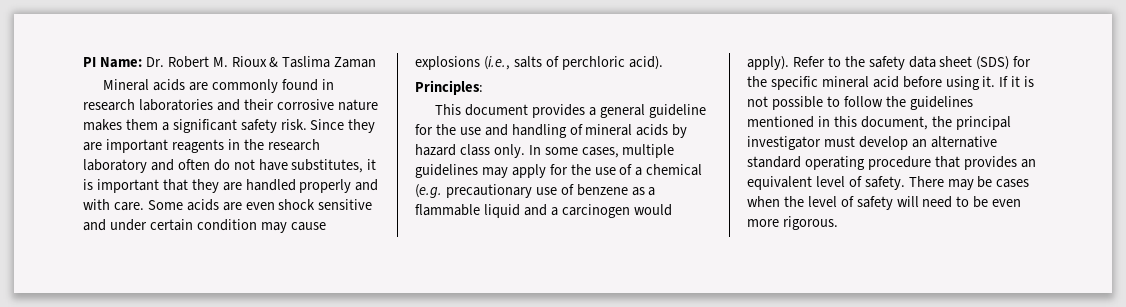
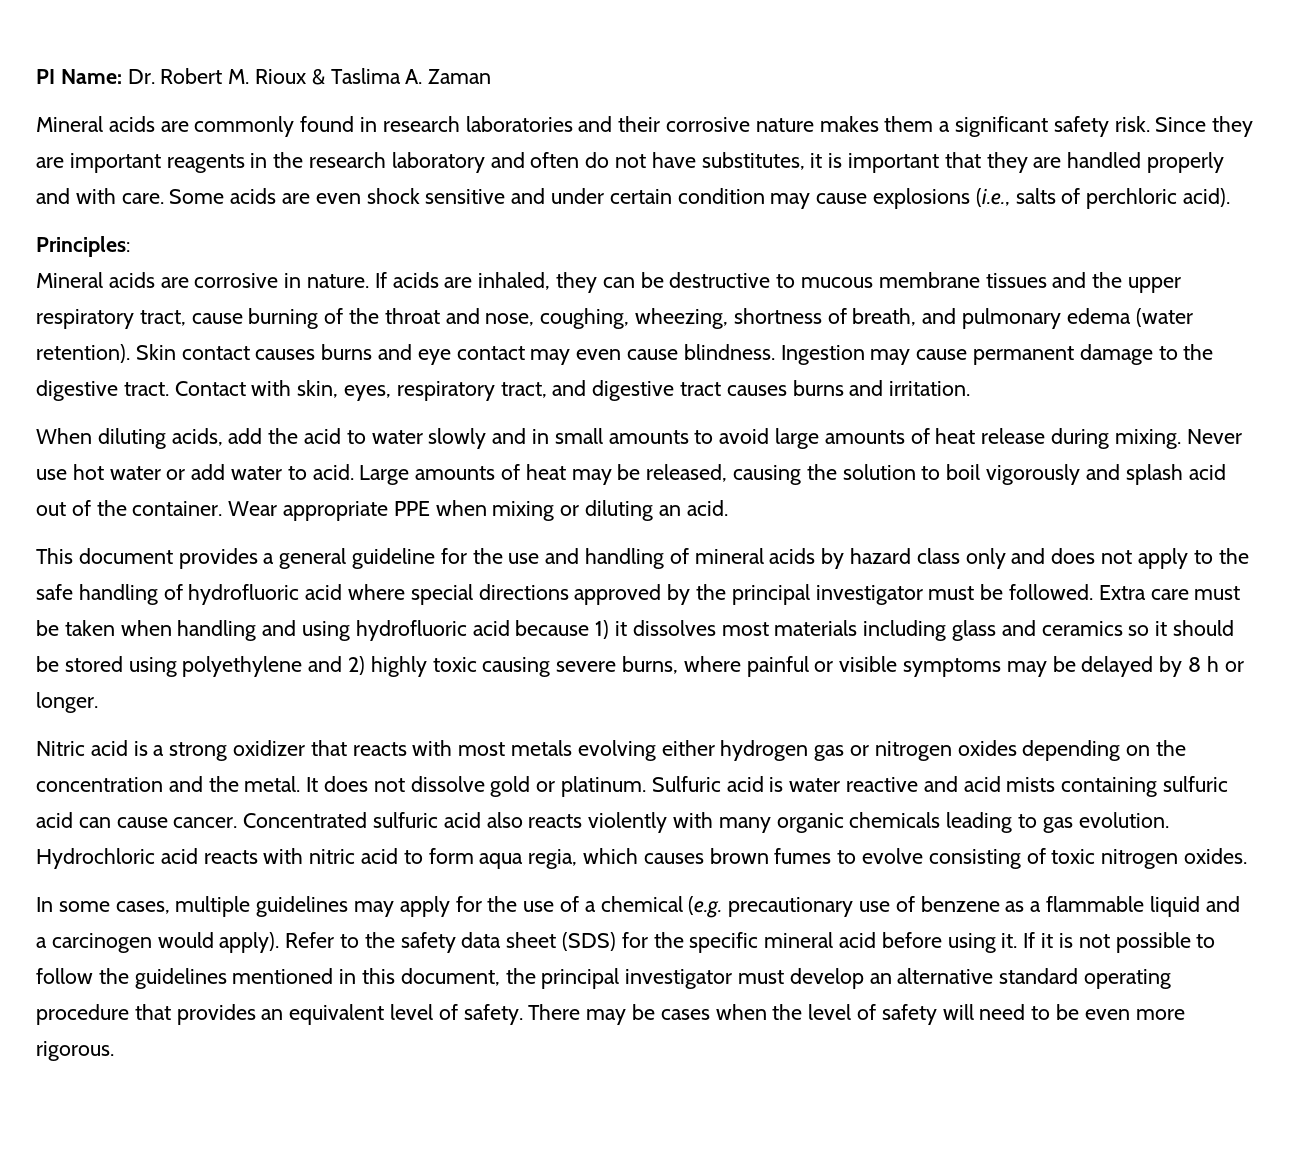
- PI Name: Dr. Robert M. Rioux & Taslima Zaman
+ PI Name: Dr. Robert M. Rioux & Taslima A. Zaman
+ Mineral acids are corrosive in nature. If acids are inhaled, they can be destructive to mucous membrane tissues and the upper respiratory tract, cause burning of the throat and nose, coughing, wheezing, shortness of breath, and pulmonary edema (water retention). Skin contact causes burns and eye contact may even cause blindness. Ingestion may cause permanent damage to the digestive tract. Contact with skin, eyes, respiratory tract, and digestive tract causes burns and irritation.
+ When diluting acids, add the acid to water slowly and in small amounts to avoid large amounts of heat release during mixing. Never use hot water or add water to acid. Large amounts of heat may be released, causing the solution to boil vigorously and splash acid out of the container. Wear appropriate PPE when mixing or diluting an acid.
- This document provides a general guideline for the use and handling of mineral acids by hazard class only. In some cases, multiple guidelines may apply for the use of a chemical (e.g. precautionary use of benzene as a flammable liquid and a carcinogen would apply).
+ This document provides a general guideline for the use and handling of mineral acids by hazard class only and does not apply to the safe handling of hydrofluoric acid where special directions approved by the principal investigator must be followed. Extra care must be taken when handling and using hydrofluoric acid because 1) it dissolves most materials including glass and ceramics so it should be stored using polyethylene and 2) highly toxic causing severe burns, where painful or visible symptoms may be delayed by 8 h or longer.
+ Nitric acid is a strong oxidizer that reacts with most metals evolving either hydrogen gas or nitrogen oxides depending on the concentration and the metal. It does not dissolve gold or platinum. Sulfuric acid is water reactive and acid mists containing sulfuric acid can cause cancer. Concentrated sulfuric acid also reacts violently with many organic chemicals leading to gas evolution. Hydrochloric acid reacts with nitric acid to form aqua regia, which causes brown fumes to evolve consisting of toxic nitrogen oxides.
+ In some cases, multiple guidelines may apply for the use of a chemical (e.g. precautionary use of benzene as a flammable liquid and a carcinogen would apply).

